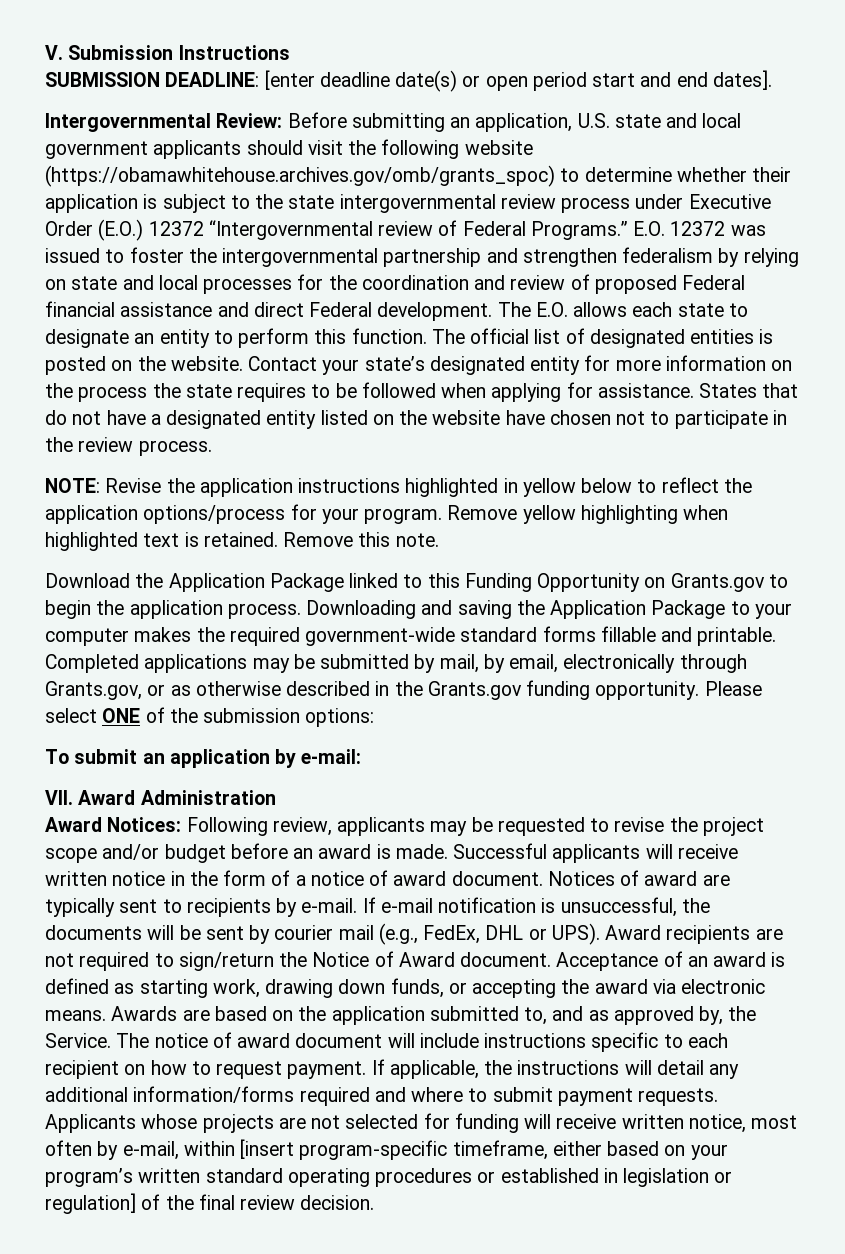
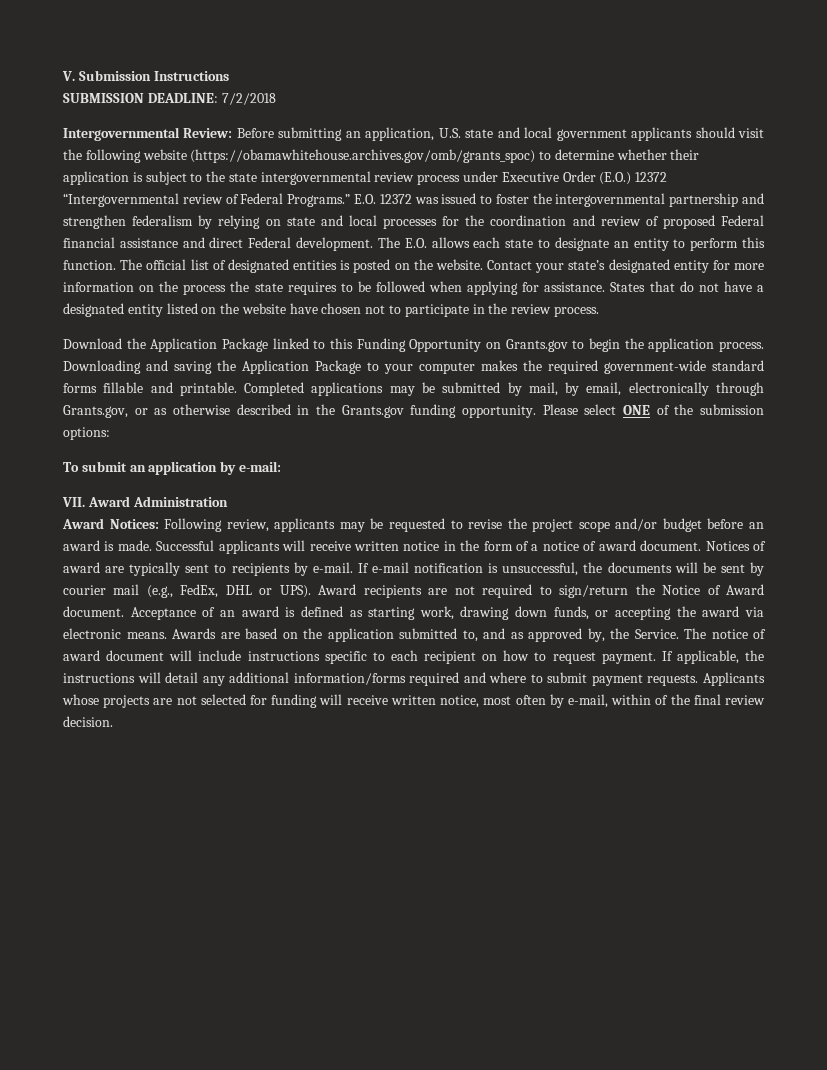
- SUBMISSION DEADLINE: [enter deadline date(s) or open period start and end dates].
+ SUBMISSION DEADLINE: 7/2/2018
- NOTE: Revise the application instructions highlighted in yellow below to reflect the application options/process for your program. Remove yellow highlighting when highlighted text is retained. Remove this note.
- Applicants whose projects are not selected for funding will receive written notice, most often by e-mail, within [insert program-specific timeframe, either based on your program’s written standard operating procedures or established in legislation or regulation] of the final review decision.
+ Applicants whose projects are not selected for funding will receive written notice, most often by e-mail, within of the final review decision.

